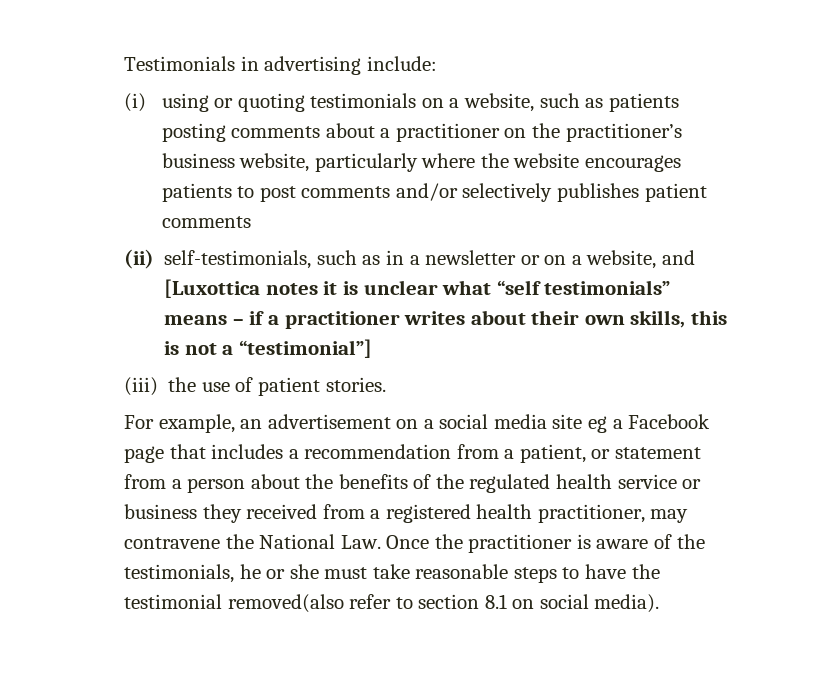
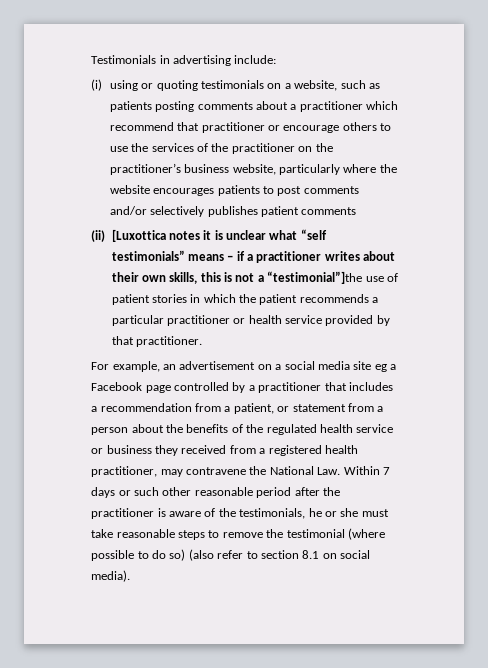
- (i) using or quoting testimonials on a website, such as patients posting comments about a practitioner on the practitioner’s business website, particularly where the website encourages patients to post comments and/or selectively publishes patient comments
+ (i) using or quoting testimonials on a website, such as patients posting comments about a practitioner which recommend that practitioner or encourage others to use the services of the practitioner on the practitioner’s business website, particularly where the website encourages patients to post comments and/or selectively publishes patient comments
- (ii) self-testimonials, such as in a newsletter or on a website, and [Luxottica notes it is unclear what “self testimonials” means – if a practitioner writes about their own skills, this is not a “testimonial”]
- (iii) the use of patient stories.
+ (ii) [Luxottica notes it is unclear what “self testimonials” means – if a practitioner writes about their own skills, this is not a “testimonial”]the use of patient stories in which the patient recommends a particular practitioner or health service provided by that practitioner.
- For example, an advertisement on a social media site eg a Facebook page that includes a recommendation from a patient, or statement from a person about the benefits of the regulated health service or business they received from a registered health practitioner, may contravene the National Law. Once the practitioner is aware of the testimonials, he or she must take reasonable steps to have the testimonial removed(also refer to section 8.1 on social media).
+ For example, an advertisement on a social media site eg a Facebook page controlled by a practitioner that includes a recommendation from a patient, or statement from a person about the benefits of the regulated health service or business they received from a registered health practitioner, may contravene the National Law. Within 7 days or such other reasonable period after the practitioner is aware of the testimonials, he or she must take reasonable steps to remove the testimonial (where possible to do so) (also refer to section 8.1 on social media).

